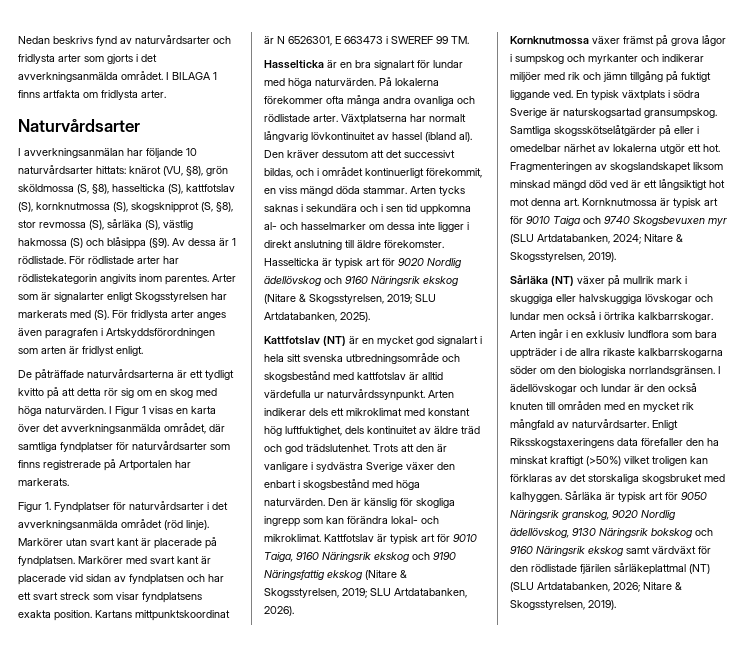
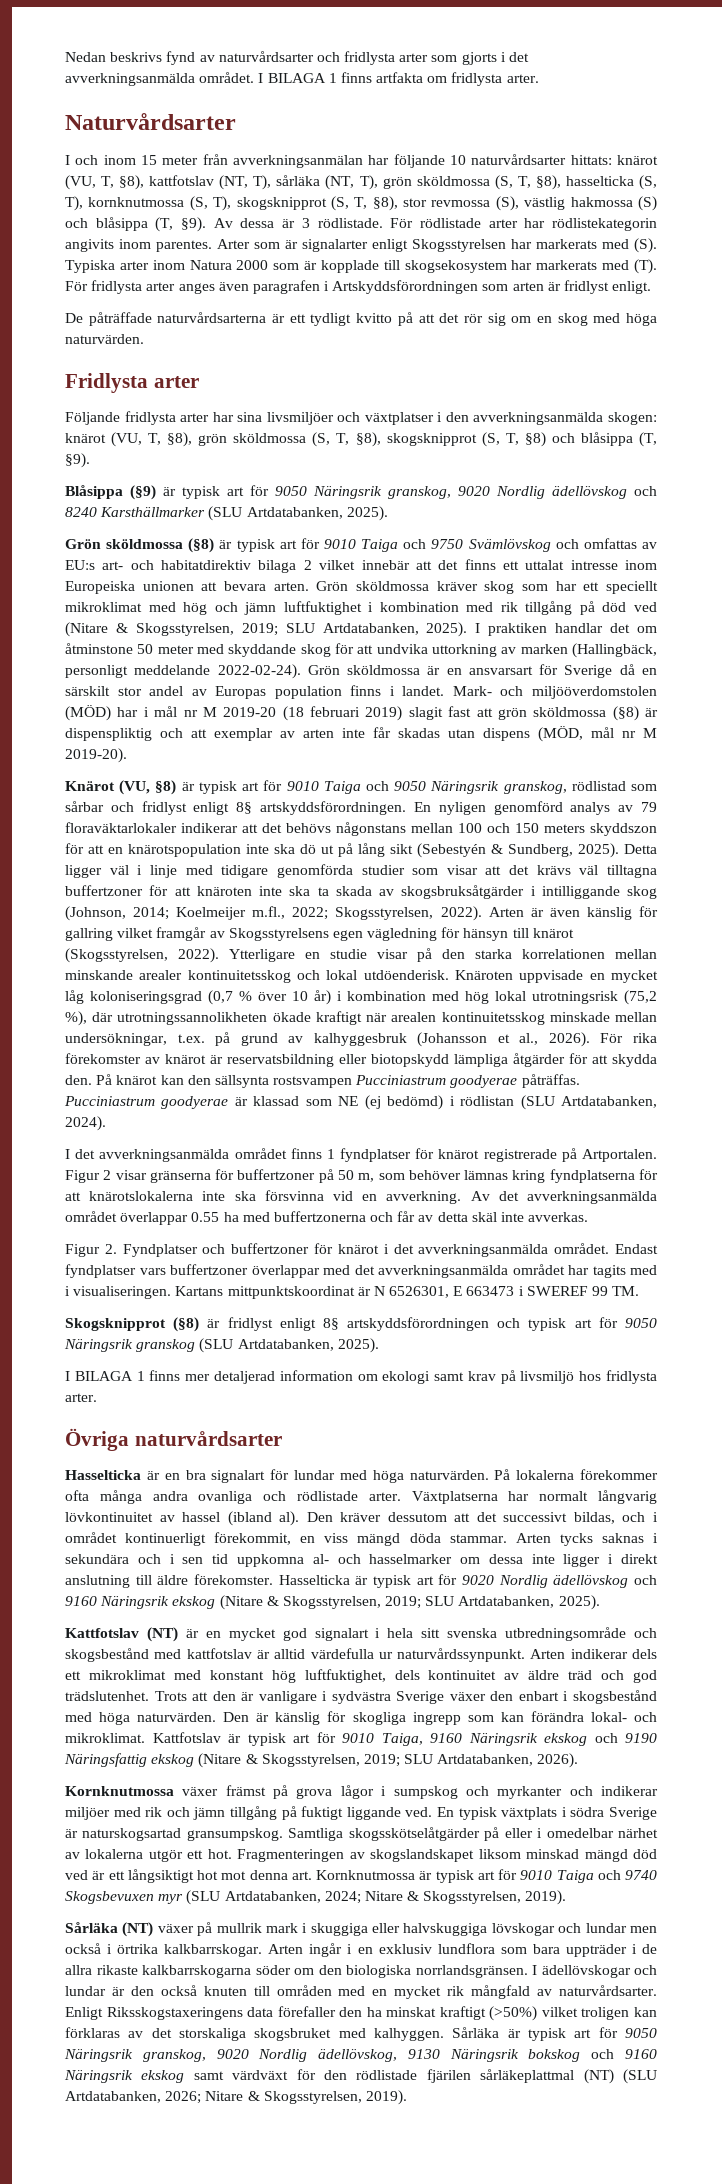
- I avverkningsanmälan har följande 10 naturvårdsarter hittats: knärot (VU, §8), grön sköldmossa (S, §8), hasselticka (S), kattfotslav (S), kornknutmossa (S), skogsknipprot (S, §8), stor revmossa (S), sårläka (S), västlig hakmossa (S) och blåsippa (§9).
+ I och inom 15 meter från avverkningsanmälan har följande 10 naturvårdsarter hittats: knärot (VU, T, §8), kattfotslav (NT, T), sårläka (NT, T), grön sköldmossa (S, T, §8), hasselticka (S, T), kornknutmossa (S, T), skogsknipprot (S, T, §8), stor revmossa (S), västlig hakmossa (S) och blåsippa (T, §9).
- Av dessa är 1 rödlistade.
+ Av dessa är 3 rödlistade.
- Arter som är signalarter enligt Skogsstyrelsen har markerats med (S). För fridlysta arter anges även paragrafen i Artskyddsförordningen som arten är fridlyst enligt.
+ Arter som är signalarter enligt Skogsstyrelsen har markerats med (S). Typiska arter inom Natura 2000 som är kopplade till skogsekosystem har markerats med (T). För fridlysta arter anges även paragrafen i Artskyddsförordningen som arten är fridlyst enligt.
- De påträffade naturvårdsarterna är ett tydligt kvitto på att detta rör sig om en skog med höga naturvärden. I Figur 1 visas en karta över det avverkningsanmälda området, där samtliga fyndplatser för naturvårdsarter som finns registrerade på Artportalen har markerats.
- Figur 1. Fyndplatser för naturvårdsarter i det avverkningsanmälda området (röd linje). Markörer utan svart kant är placerade på fyndplatsen. Markörer med svart kant är placerade vid sidan av fyndplatsen och har ett svart streck som visar fyndplatsens exakta position.
+ De påträffade naturvårdsarterna är ett tydligt kvitto på att det rör sig om en skog med höga naturvärden.
+ Fridlysta arter
+ Följande fridlysta arter har sina livsmiljöer och växtplatser i den avverkningsanmälda skogen: knärot (VU, T, §8), grön sköldmossa (S, T, §8), skogsknipprot (S, T, §8) och blåsippa (T, §9).
+ Blåsippa (§9) är typisk art för 9050 Näringsrik granskog, 9020 Nordlig ädellövskog och 8240 Karsthällmarker (SLU Artdatabanken, 2025).
+ Grön sköldmossa (§8) är typisk art för 9010 Taiga och 9750 Svämlövskog och omfattas av EU:s art- och habitatdirektiv bilaga 2 vilket innebär att det finns ett uttalat intresse inom Europeiska unionen att bevara arten. Grön sköldmossa kräver skog som har ett speciellt mikroklimat med hög och jämn luftfuktighet i kombination med rik tillgång på död ved (Nitare & Skogsstyrelsen, 2019; SLU Artdatabanken, 2025). I praktiken handlar det om åtminstone 50 meter med skyddande skog för att undvika uttorkning av marken (Hallingbäck, personligt meddelande 2022-02-24). Grön sköldmossa är en ansvarsart för Sverige då en särskilt stor andel av Europas population finns i landet. Mark- och miljööverdomstolen (MÖD) har i mål nr M 2019-20 (18 februari 2019) slagit fast att grön sköldmossa (§8) är dispenspliktig och att exemplar av arten inte får skadas utan dispens (MÖD, mål nr M 2019-20).
+ Knärot (VU, §8) är typisk art för 9010 Taiga och 9050 Näringsrik granskog, rödlistad som sårbar och fridlyst enligt 8§ artskyddsförordningen. En nyligen genomförd analys av 79 floraväktarlokaler indikerar att det behövs någonstans mellan 100 och 150 meters skyddszon för att en knärotspopulation inte ska dö ut på lång sikt (Sebestyén & Sundberg, 2025). Detta ligger väl i linje med tidigare genomförda studier som visar att det krävs väl tilltagna buffertzoner för att knäroten inte ska ta skada av skogsbruksåtgärder i intilliggande skog (Johnson, 2014; Koelmeijer m.fl., 2022; Skogsstyrelsen, 2022). Arten är även känslig för gallring vilket framgår av Skogsstyrelsens egen vägledning för hänsyn till knärot (Skogsstyrelsen, 2022). Ytterligare en studie visar på den starka korrelationen mellan minskande arealer kontinuitetsskog och lokal utdöenderisk. Knäroten uppvisade en mycket låg koloniseringsgrad (0,7 % över 10 år) i kombination med hög lokal utrotningsrisk (75,2 %), där utrotningssannolikheten ökade kraftigt när arealen kontinuitetsskog minskade mellan undersökningar, t.ex. på grund av kalhyggesbruk (Johansson et al., 2026). För rika förekomster av knärot är reservatsbildning eller biotopskydd lämpliga åtgärder för att skydda den. På knärot kan den sällsynta rostsvampen Pucciniastrum goodyerae påträffas. Pucciniastrum goodyerae är klassad som NE (ej bedömd) i rödlistan (SLU Artdatabanken, 2024).
+ I det avverkningsanmälda området finns 1 fyndplatser för knärot registrerade på Artportalen. Figur 2 visar gränserna för buffertzoner på 50 m, som behöver lämnas kring fyndplatserna för att knärotslokalerna inte ska försvinna vid en avverkning. Av det avverkningsanmälda området överlappar 0.55 ha med buffertzonerna och får av detta skäl inte avverkas.
+ Figur 2. Fyndplatser och buffertzoner för knärot i det avverkningsanmälda området. Endast fyndplatser vars buffertzoner överlappar med det avverkningsanmälda området har tagits med i visualiseringen.
+ Skogsknipprot (§8) är fridlyst enligt 8§ artskyddsförordningen och typisk art för 9050 Näringsrik granskog (SLU Artdatabanken, 2025).
+ I BILAGA 1 finns mer detaljerad information om ekologi samt krav på livsmiljö hos fridlysta arter.
+ Övriga naturvårdsarter

